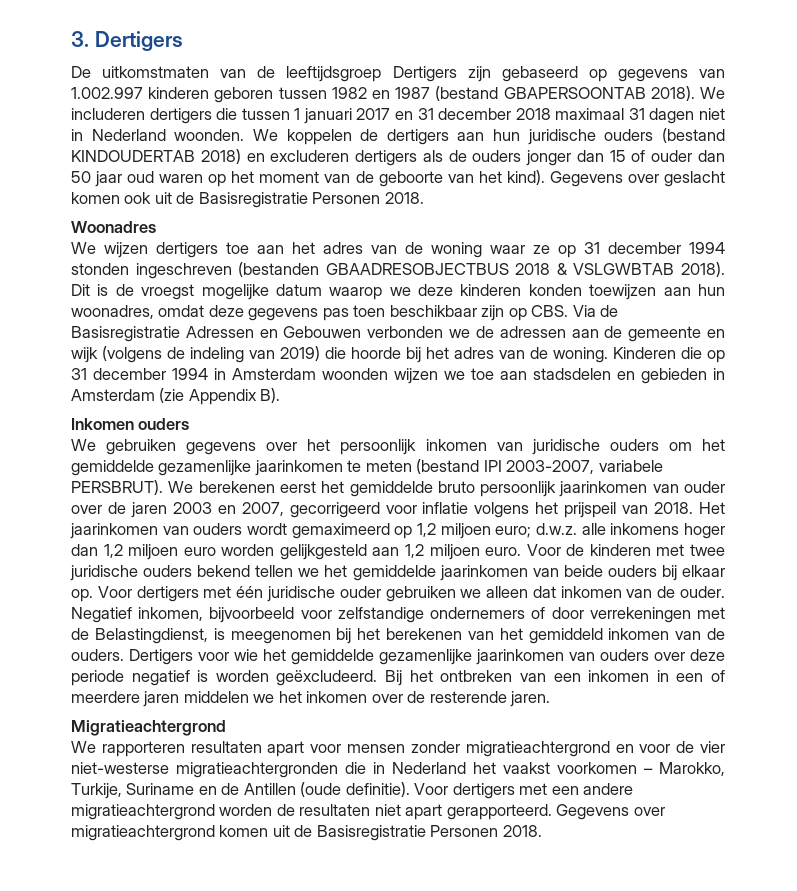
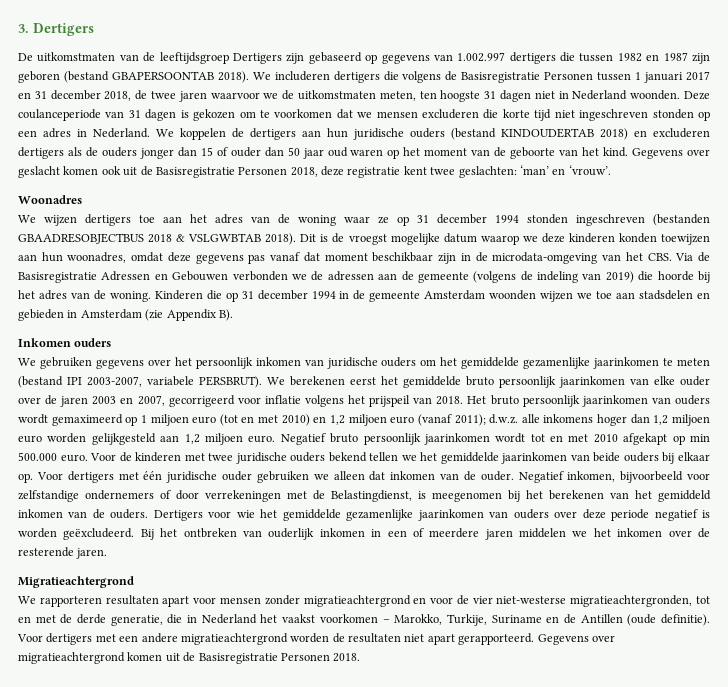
- De uitkomstmaten van de leeftijdsgroep Dertigers zijn gebaseerd op gegevens van 1.002.997 kinderen geboren tussen 1982 en 1987 (bestand GBAPERSOONTAB 2018).
+ De uitkomstmaten van de leeftijdsgroep Dertigers zijn gebaseerd op gegevens van 1.002.997 dertigers die tussen 1982 en 1987 zijn geboren (bestand GBAPERSOONTAB 2018).
- We includeren dertigers die tussen 1 januari 2017 en 31 december 2018 maximaal 31 dagen niet in Nederland woonden.
+ We includeren dertigers die volgens de Basisregistratie Personen tussen 1 januari 2017 en 31 december 2018, de twee jaren waarvoor we de uitkomstmaten meten, ten hoogste 31 dagen niet in Nederland woonden.
+ Deze coulanceperiode van 31 dagen is gekozen om te voorkomen dat we mensen excluderen die korte tijd niet ingeschreven stonden op een adres in Nederland.
- We koppelen de dertigers aan hun juridische ouders (bestand KINDOUDERTAB 2018) en excluderen dertigers als de ouders jonger dan 15 of ouder dan 50 jaar oud waren op het moment van de geboorte van het kind).
+ We koppelen de dertigers aan hun juridische ouders (bestand KINDOUDERTAB 2018) en excluderen dertigers als de ouders jonger dan 15 of ouder dan 50 jaar oud waren op het moment van de geboorte van het kind.
- Gegevens over geslacht komen ook uit de Basisregistratie Personen 2018.
+ Gegevens over geslacht komen ook uit de Basisregistratie Personen 2018, deze registratie kent twee geslachten: ‘man’ en ‘vrouw’.
- Dit is de vroegst mogelijke datum waarop we deze kinderen konden toewijzen aan hun woonadres, omdat deze gegevens pas toen beschikbaar zijn op CBS. Via de Basisregistratie Adressen en Gebouwen verbonden we de adressen aan de gemeente en wijk (volgens de indeling van 2019) die hoorde bij het adres van de woning.
+ Dit is de vroegst mogelijke datum waarop we deze kinderen konden toewijzen aan hun woonadres, omdat deze gegevens pas vanaf dat moment beschikbaar zijn in de microdata-omgeving van het CBS. Via de Basisregistratie Adressen en Gebouwen verbonden we de adressen aan de gemeente (volgens de indeling van 2019) die hoorde bij het adres van de woning.
- Kinderen die op 31 december 1994 in Amsterdam woonden wijzen we toe aan stadsdelen en gebieden in Amsterdam (zie Appendix B).
+ Kinderen die op 31 december 1994 in de gemeente Amsterdam woonden wijzen we toe aan stadsdelen en gebieden in Amsterdam (zie Appendix B).
- We berekenen eerst het gemiddelde bruto persoonlijk jaarinkomen van ouder over de jaren 2003 en 2007, gecorrigeerd voor inflatie volgens het prijspeil van 2018.
+ We berekenen eerst het gemiddelde bruto persoonlijk jaarinkomen van elke ouder over de jaren 2003 en 2007, gecorrigeerd voor inflatie volgens het prijspeil van 2018.
- Het jaarinkomen van ouders wordt gemaximeerd op 1,2 miljoen euro; d.w.z. alle inkomens hoger dan 1,2 miljoen euro worden gelijkgesteld aan 1,2 miljoen euro.
+ Het bruto persoonlijk jaarinkomen van ouders wordt gemaximeerd op 1 miljoen euro (tot en met 2010) en 1,2 miljoen euro (vanaf 2011); d.w.z. alle inkomens hoger dan 1,2 miljoen euro worden gelijkgesteld aan 1,2 miljoen euro.
+ Negatief bruto persoonlijk jaarinkomen wordt tot en met 2010 afgekapt op min 500.000 euro.
- Bij het ontbreken van een inkomen in een of meerdere jaren middelen we het inkomen over de resterende jaren.
+ Bij het ontbreken van ouderlijk inkomen in een of meerdere jaren middelen we het inkomen over de resterende jaren.
- We rapporteren resultaten apart voor mensen zonder migratieachtergrond en voor de vier niet-westerse migratieachtergronden die in Nederland het vaakst voorkomen – Marokko, Turkije, Suriname en de Antillen (oude definitie).
+ We rapporteren resultaten apart voor mensen zonder migratieachtergrond en voor de vier niet-westerse migratieachtergronden, tot en met de derde generatie, die in Nederland het vaakst voorkomen – Marokko, Turkije, Suriname en de Antillen (oude definitie).

